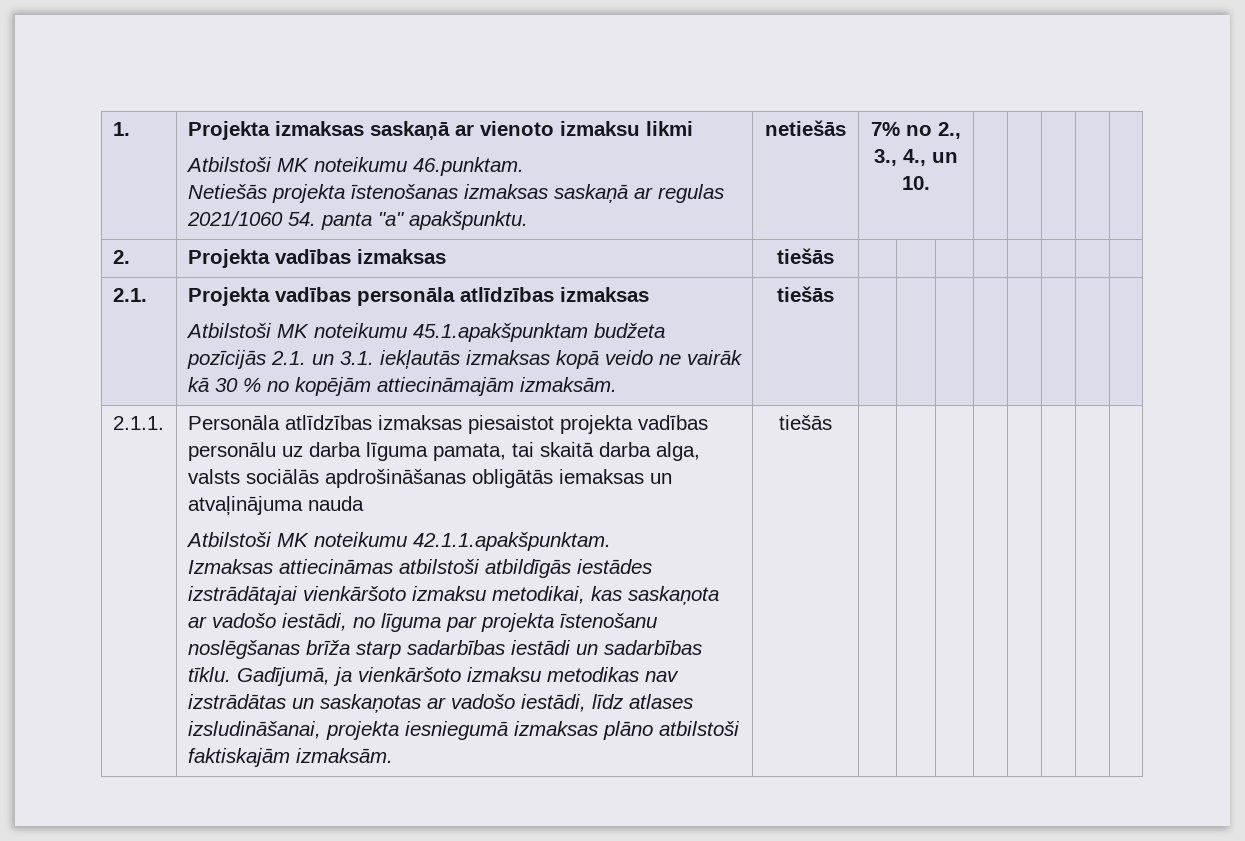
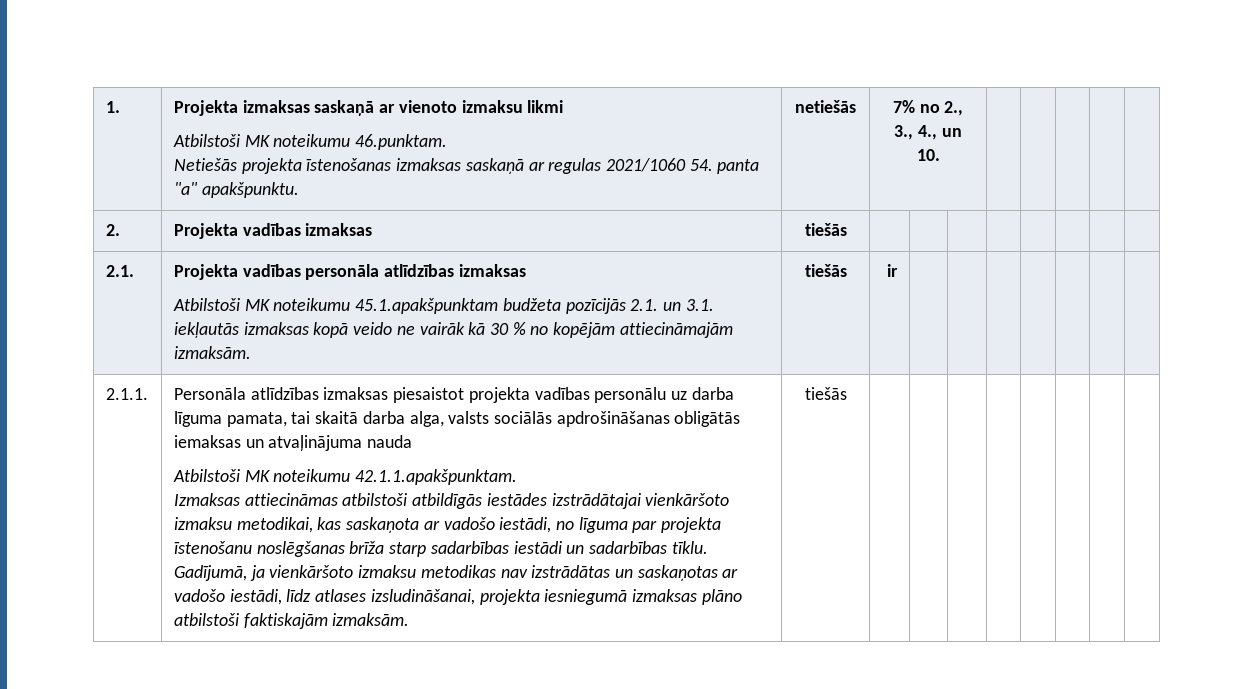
  2.1. | Projekta vadības personāla atlīdzības izmaksas
- Atbilstoši MK noteikumu 45.1.apakšpunktam budžeta pozīcijās 2.1. un 3.1. iekļautās izmaksas kopā veido ne vairāk kā 30 % no kopējām attiecināmajām izmaksām. | tiešās | | | | | | | |
+ Atbilstoši MK noteikumu 45.1.apakšpunktam budžeta pozīcijās 2.1. un 3.1. iekļautās izmaksas kopā veido ne vairāk kā 30 % no kopējām attiecināmajām izmaksām. | tiešās | ir | | | | | | |

